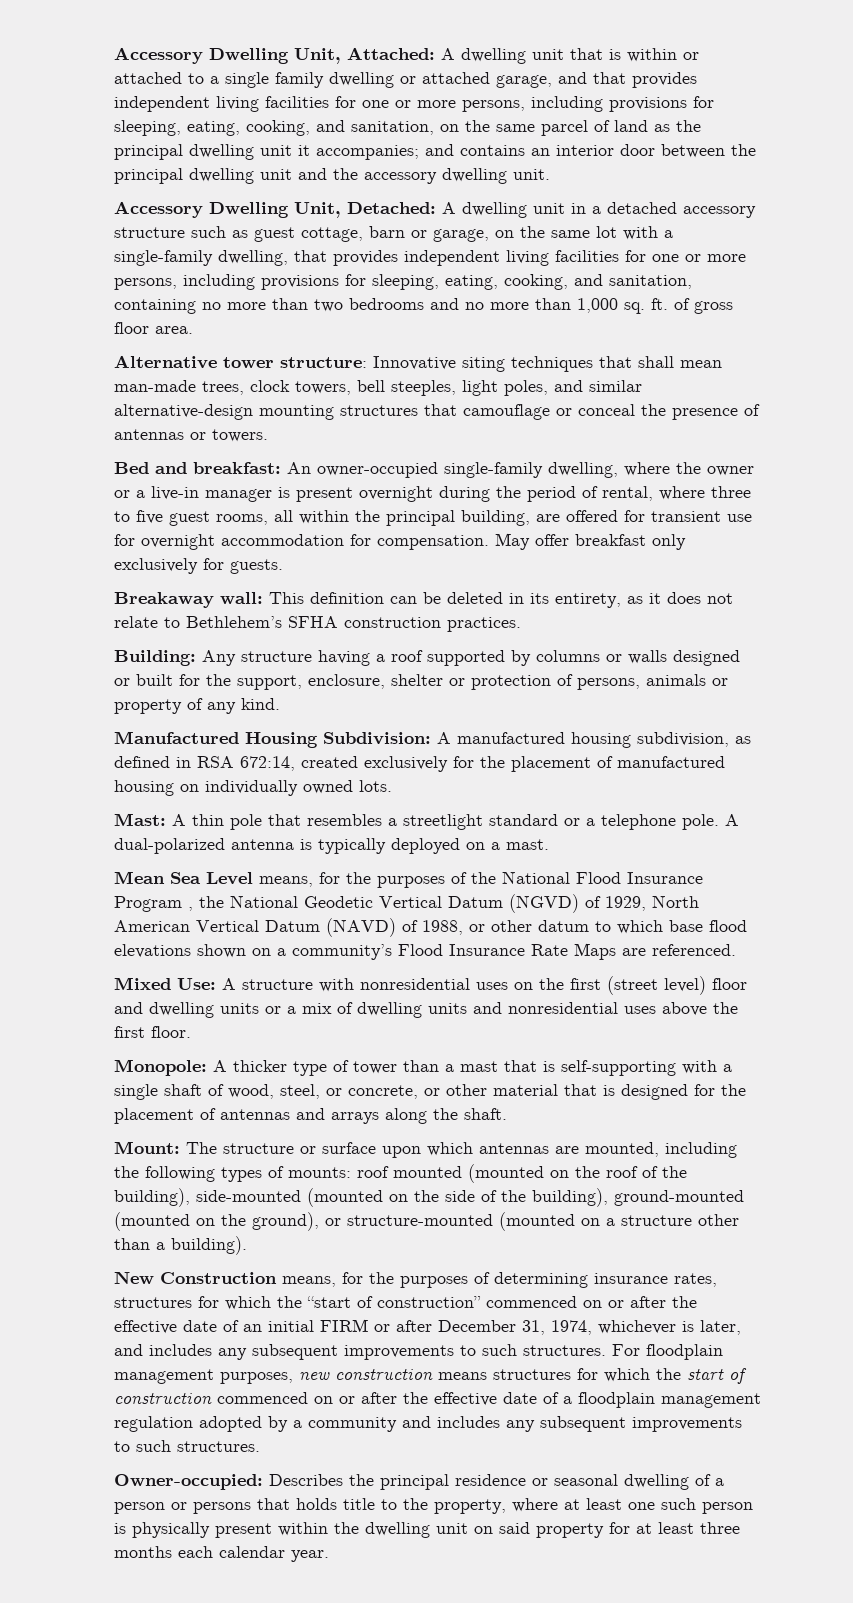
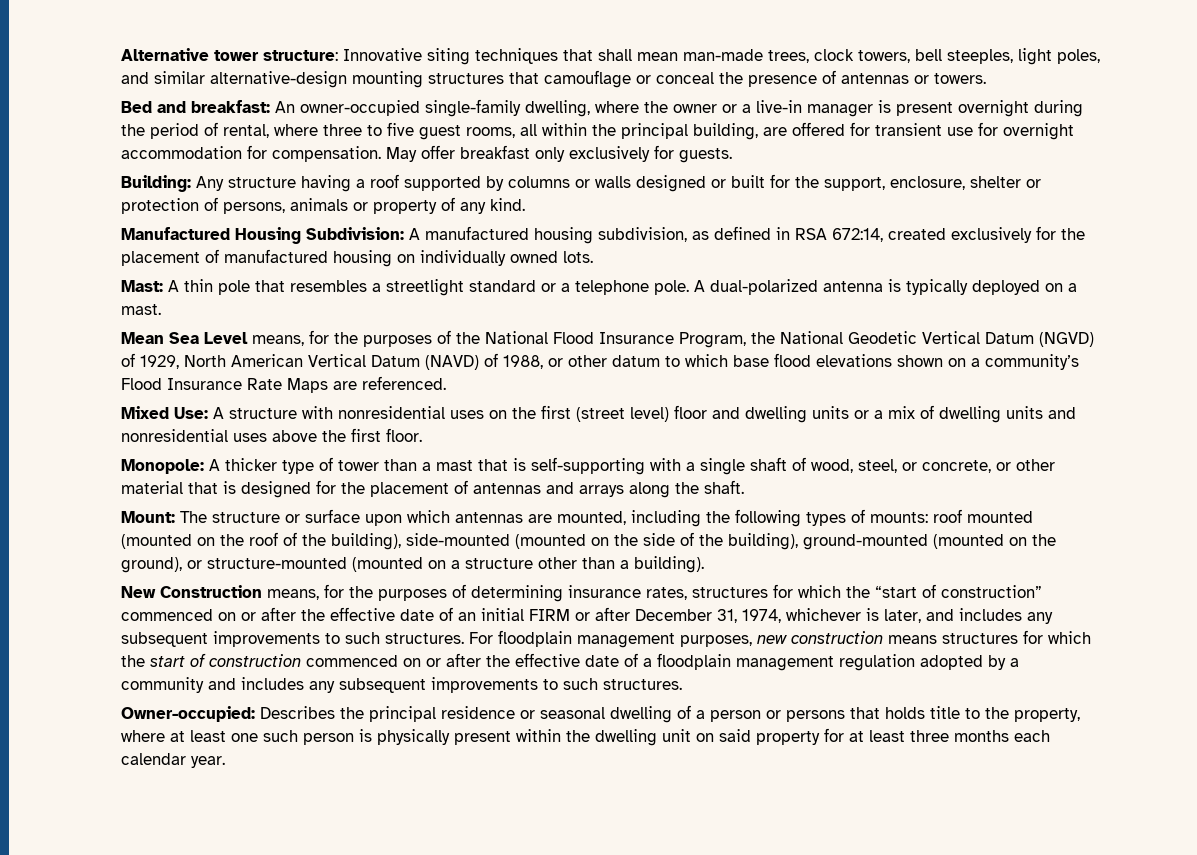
- Accessory Dwelling Unit, Attached: A dwelling unit that is within or attached to a single family dwelling or attached garage, and that provides independent living facilities for one or more persons, including provisions for sleeping, eating, cooking, and sanitation, on the same parcel of land as the principal dwelling unit it accompanies; and contains an interior door between the principal dwelling unit and the accessory dwelling unit.
- Accessory Dwelling Unit, Detached: A dwelling unit in a detached accessory structure such as guest cottage, barn or garage, on the same lot with a single-family dwelling, that provides independent living facilities for one or more persons, including provisions for sleeping, eating, cooking, and sanitation, containing no more than two bedrooms and no more than 1,000 sq. ft. of gross floor area.
- Breakaway wall: This definition can be deleted in its entirety, as it does not relate to Bethlehem’s SFHA construction practices.
- Mean Sea Level means, for the purposes of the National Flood Insurance Program , the National Geodetic Vertical Datum (NGVD) of 1929, North American Vertical Datum (NAVD) of 1988, or other datum to which base flood elevations shown on a community’s Flood Insurance Rate Maps are referenced.
+ Mean Sea Level means, for the purposes of the National Flood Insurance Program, the National Geodetic Vertical Datum (NGVD) of 1929, North American Vertical Datum (NAVD) of 1988, or other datum to which base flood elevations shown on a community’s Flood Insurance Rate Maps are referenced.

